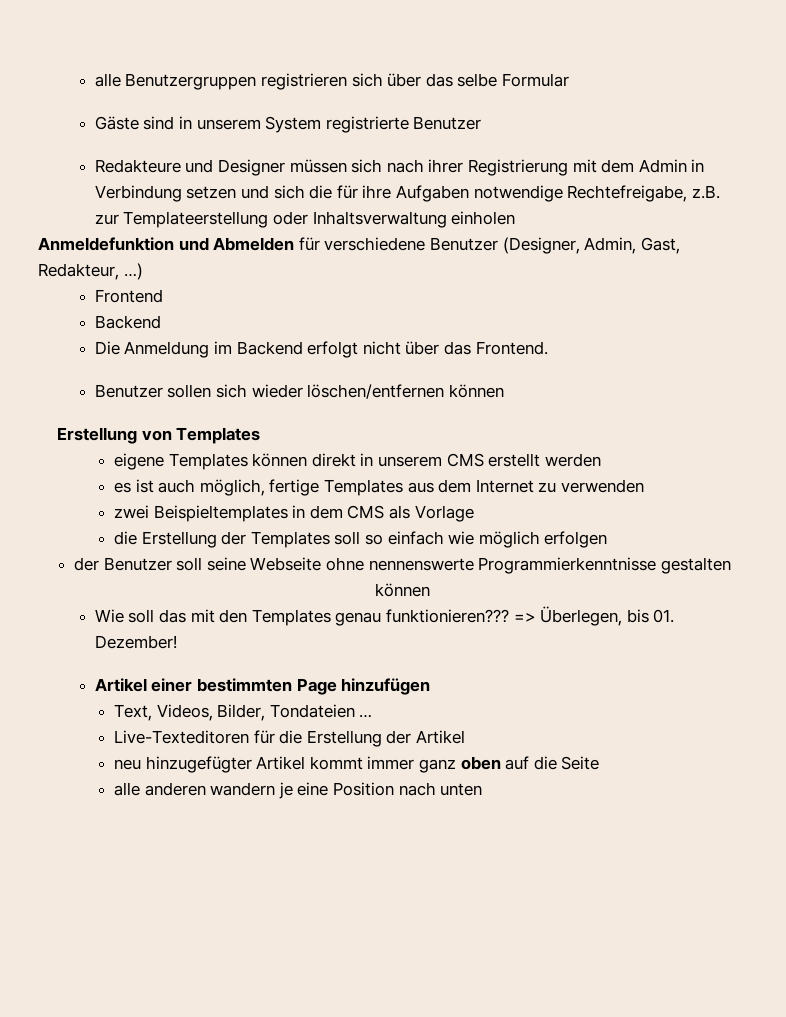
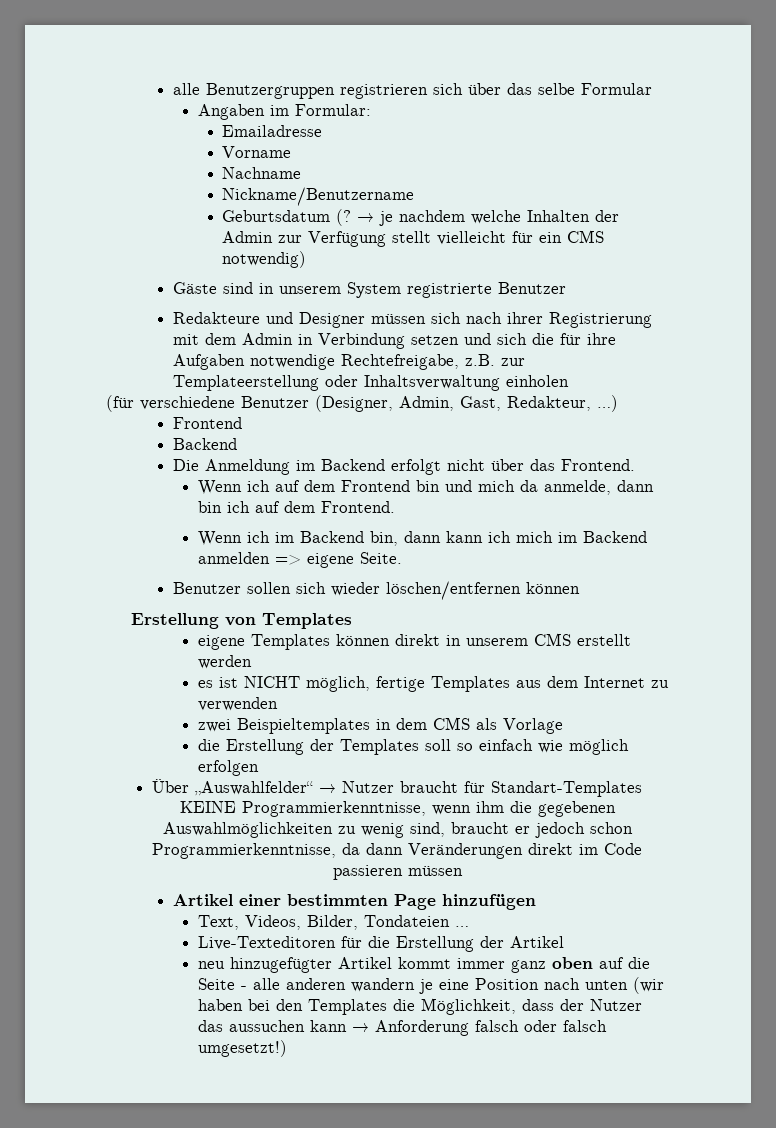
+ Angaben im Formular:
+ Emailadresse
+ Vorname
+ Nachname
+ Nickname/Benutzername
+ Geburtsdatum (? → je nachdem welche Inhalten der Admin zur Verfügung stellt vielleicht für ein CMS notwendig)
- Anmeldefunktion und Abmelden für verschiedene Benutzer (Designer, Admin, Gast, Redakteur, …)
+ (für verschiedene Benutzer (Designer, Admin, Gast, Redakteur, …)
+ Wenn ich auf dem Frontend bin und mich da anmelde, dann bin ich auf dem Frontend.
+ Wenn ich im Backend bin, dann kann ich mich im Backend anmelden => eigene Seite.
- es ist auch möglich, fertige Templates aus dem Internet zu verwenden
+ es ist NICHT möglich, fertige Templates aus dem Internet zu verwenden
- der Benutzer soll seine Webseite ohne nennenswerte Programmierkenntnisse gestalten können
- Wie soll das mit den Templates genau funktionieren??? => Überlegen, bis 01. Dezember!
+ Über „Auswahlfelder“ → Nutzer braucht für Standart-Templates KEINE Programmierkenntnisse, wenn ihm die gegebenen Auswahlmöglichkeiten zu wenig sind, braucht er jedoch schon Programmierkenntnisse, da dann Veränderungen direkt im Code passieren müssen
- neu hinzugefügter Artikel kommt immer ganz oben auf die Seite
- alle anderen wandern je eine Position nach unten
+ neu hinzugefügter Artikel kommt immer ganz oben auf die Seite - alle anderen wandern je eine Position nach unten (wir haben bei den Templates die Möglichkeit, dass der Nutzer das aussuchen kann → Anforderung falsch oder falsch umgesetzt!)

